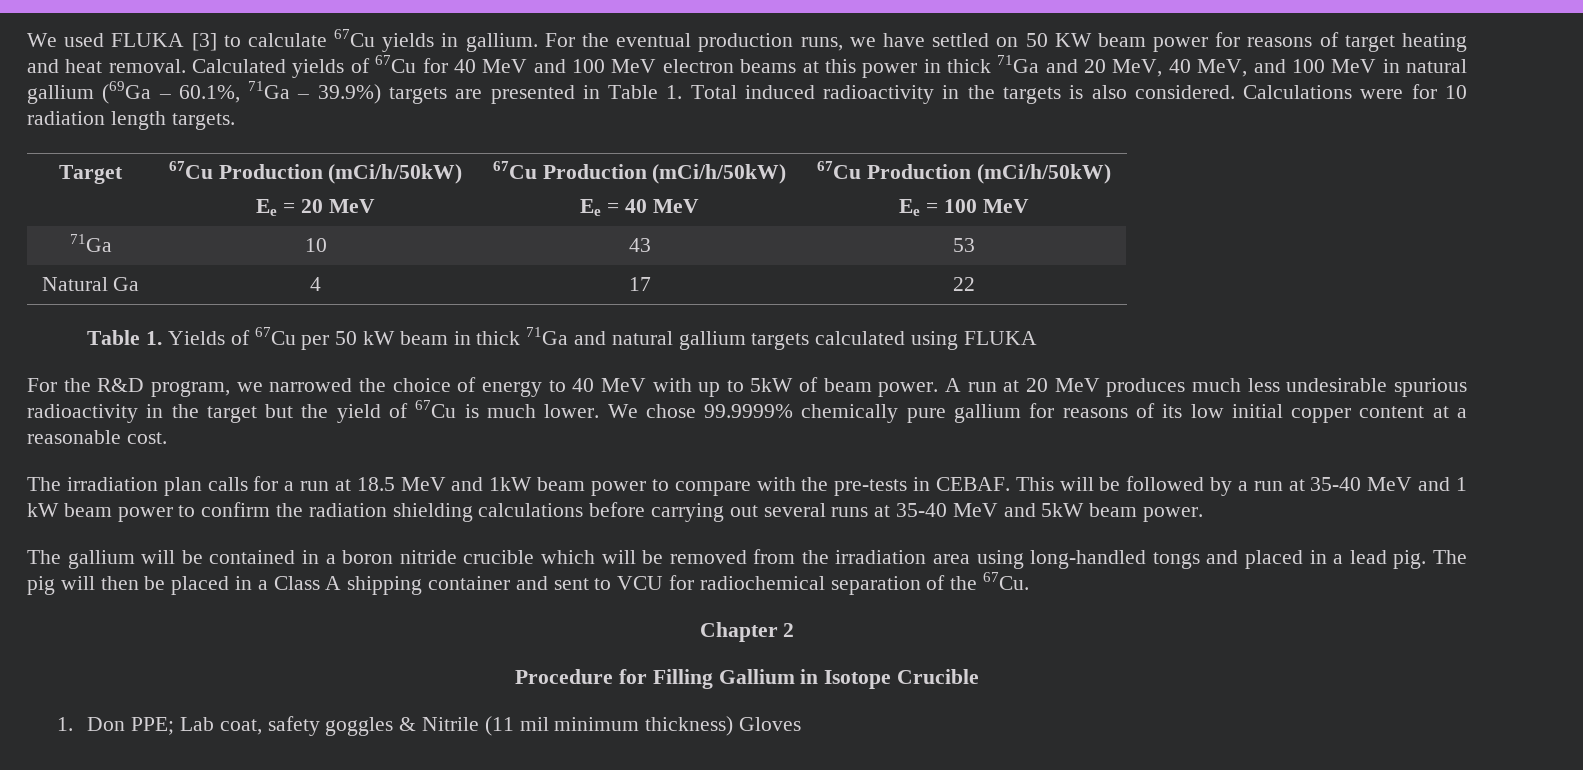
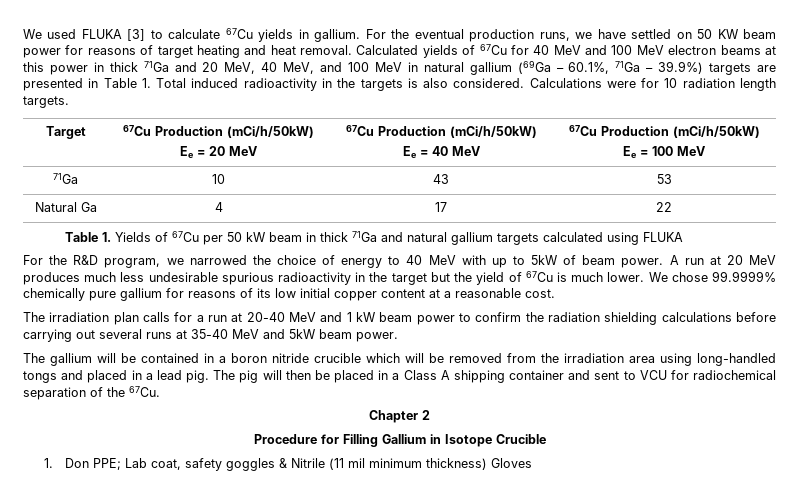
- The irradiation plan calls for a run at 18.5 MeV and 1kW beam power to compare with the pre-tests in CEBAF. This will be followed by a run at 35-40 MeV and 1 kW beam power to confirm the radiation shielding calculations before carrying out several runs at 35-40 MeV and 5kW beam power.
+ The irradiation plan calls for a run at 20-40 MeV and 1 kW beam power to confirm the radiation shielding calculations before carrying out several runs at 35-40 MeV and 5kW beam power.

